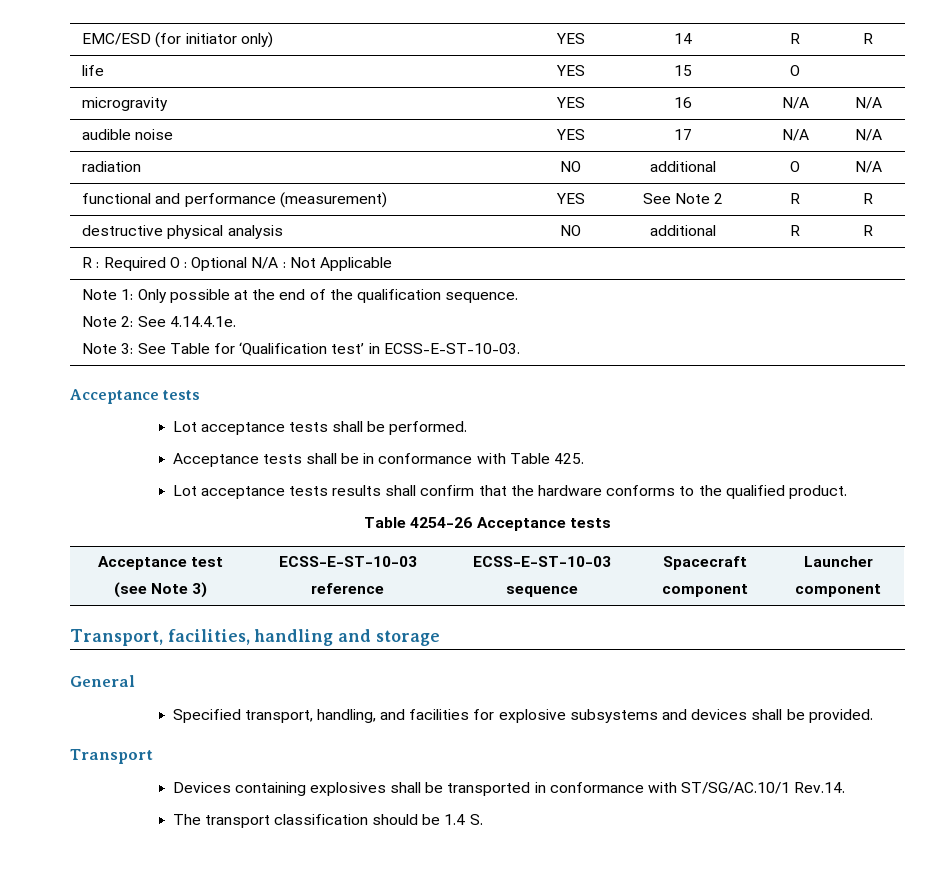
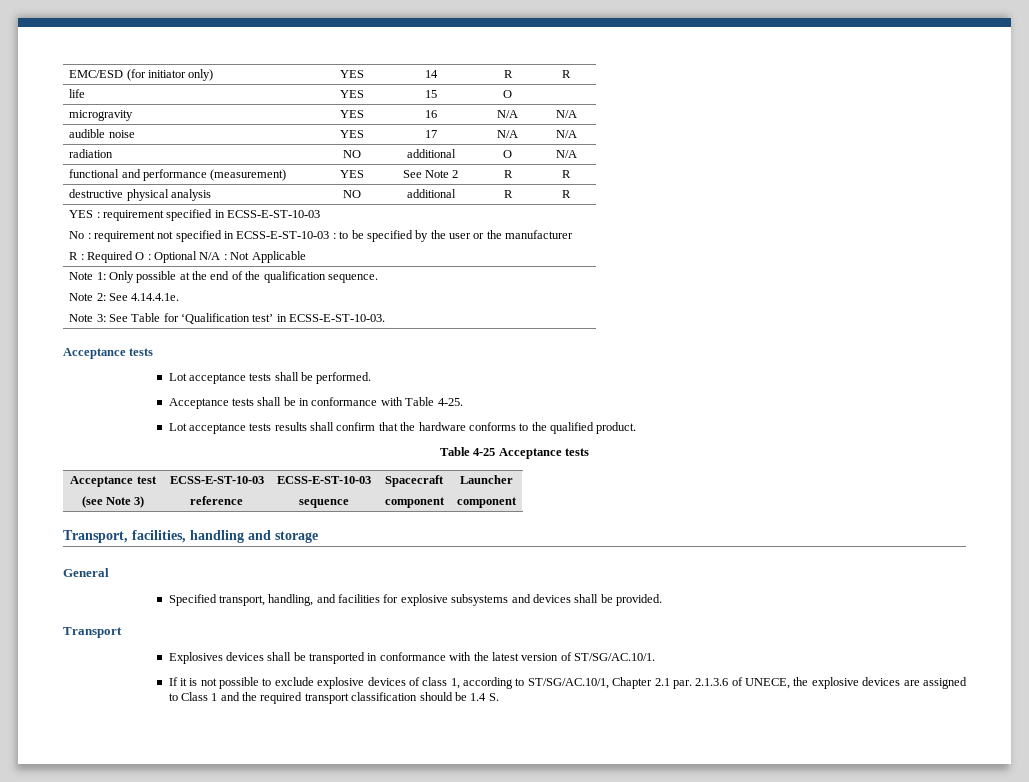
+ YES : requirement specified in ECSS-E-ST-10-03
+ No : requirement not specified in ECSS-E-ST-10-03 : to be specified by the user or the manufacturer
- Acceptance tests shall be in conformance with Table 425.
+ Acceptance tests shall be in conformance with Table 4-25.
- Table 4254-26 Acceptance tests
+ Table 4-25 Acceptance tests
- Devices containing explosives shall be transported in conformance with ST/SG/AC.10/1 Rev.14.
- The transport classification should be 1.4 S.
+ Explosives devices shall be transported in conformance with the latest version of ST/SG/AC.10/1.
+ If it is not possible to exclude explosive devices of class 1, according to ST/SG/AC.10/1, Chapter 2.1 par. 2.1.3.6 of UNECE, the explosive devices are assigned to Class 1 and the required transport classification should be 1.4 S.

